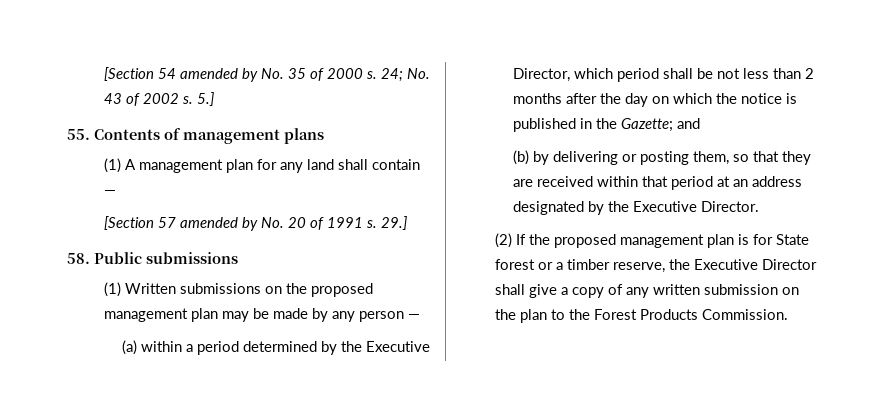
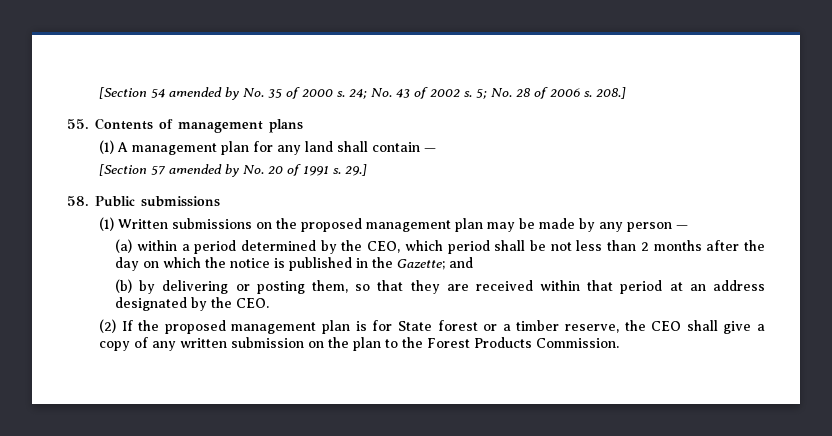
- 5.]
+ 5; No. 28 of 2006 s. 208.]
- (a) within a period determined by the Executive Director, which period shall be not less than 2 months after the day on which the notice is published in the Gazette; and
+ (a) within a period determined by the CEO, which period shall be not less than 2 months after the day on which the notice is published in the Gazette; and
- (b) by delivering or posting them, so that they are received within that period at an address designated by the Executive Director.
+ (b) by delivering or posting them, so that they are received within that period at an address designated by the CEO.
- (2) If the proposed management plan is for State forest or a timber reserve, the Executive Director shall give a copy of any written submission on the plan to the Forest Products Commission.
+ (2) If the proposed management plan is for State forest or a timber reserve, the CEO shall give a copy of any written submission on the plan to the Forest Products Commission.

